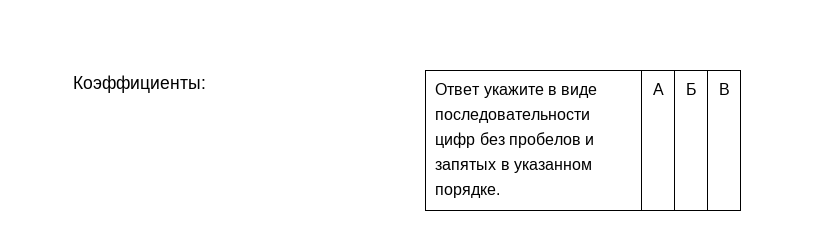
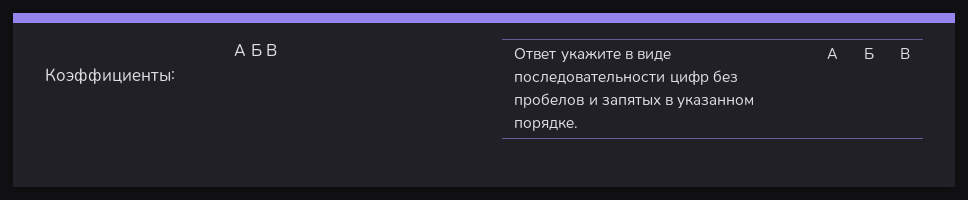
+ А Б В

